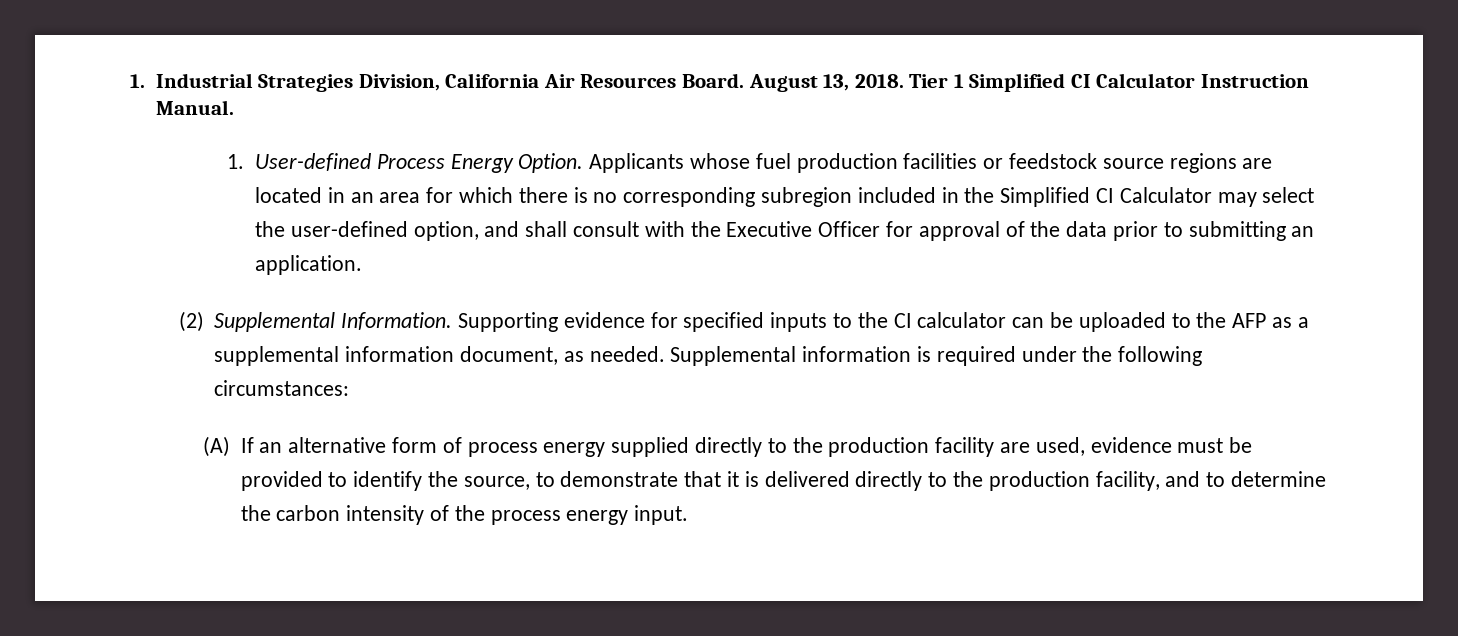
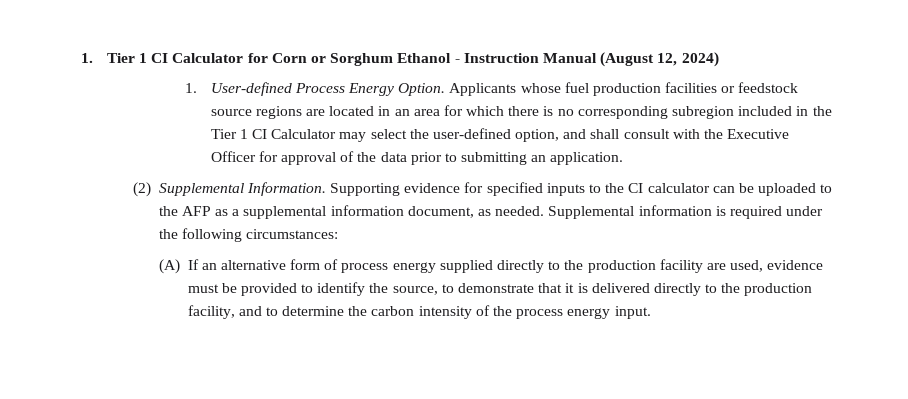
- 1. Industrial Strategies Division, California Air Resources Board. August 13, 2018. Tier 1 Simplified CI Calculator Instruction Manual.
+ 1. Tier 1 CI Calculator for Corn or Sorghum Ethanol - Instruction Manual (August 12, 2024)
- Applicants whose fuel production facilities or feedstock source regions are located in an area for which there is no corresponding subregion included in the Simplified CI Calculator may select the user-defined option, and shall consult with the Executive Officer for approval of the data prior to submitting an application.
+ Applicants whose fuel production facilities or feedstock source regions are located in an area for which there is no corresponding subregion included in the Tier 1 CI Calculator may select the user-defined option, and shall consult with the Executive Officer for approval of the data prior to submitting an application.

